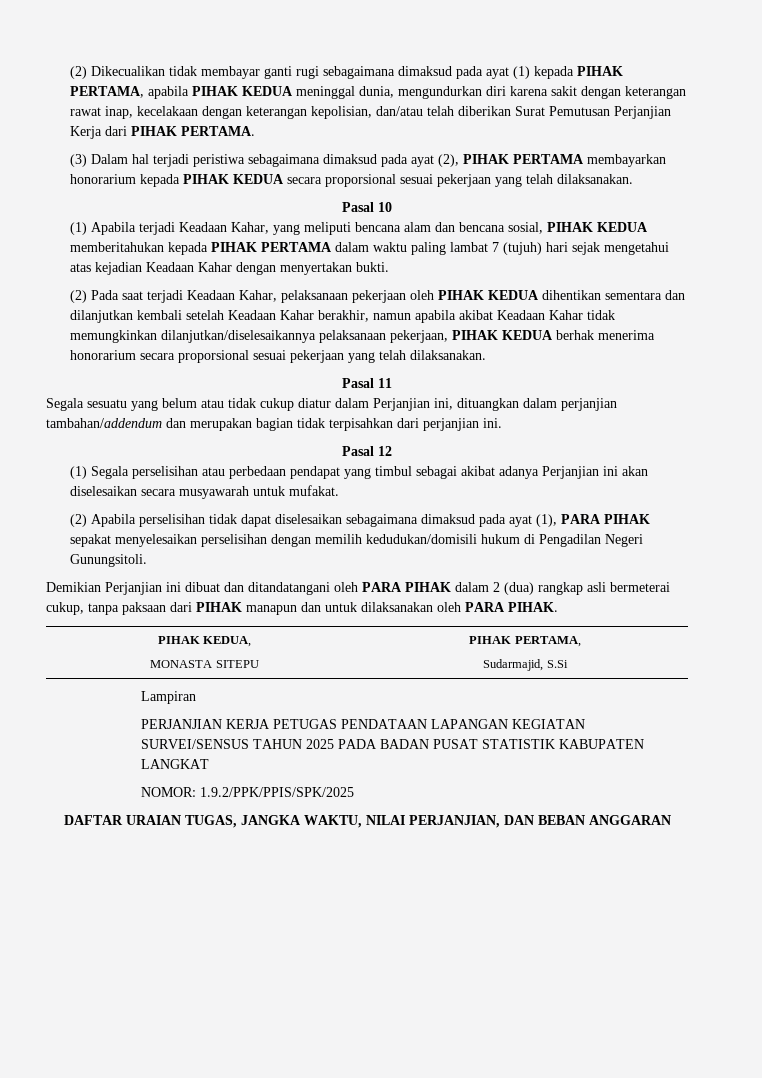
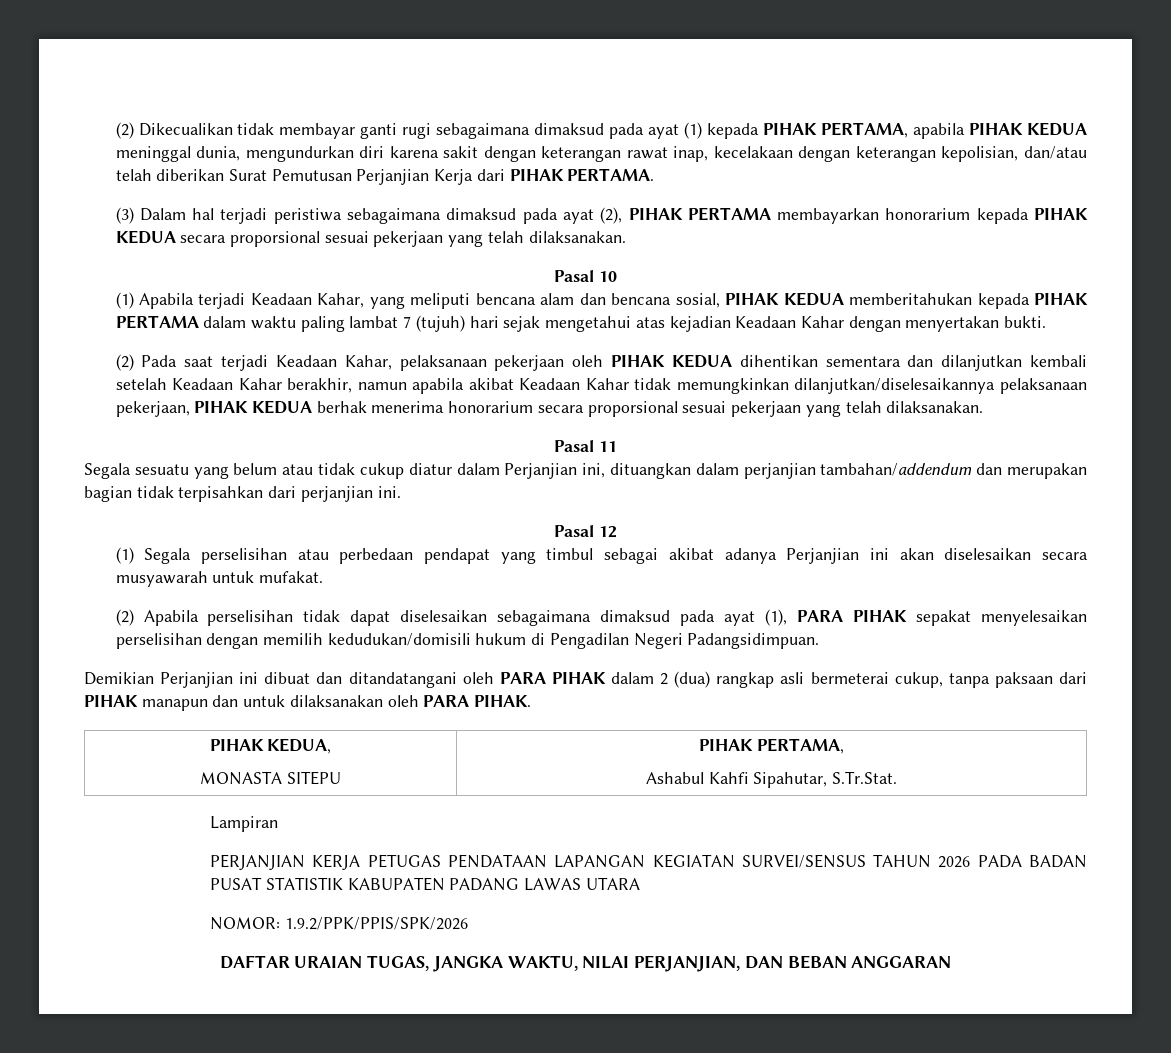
- (2) Apabila perselisihan tidak dapat diselesaikan sebagaimana dimaksud pada ayat (1), PARA PIHAK sepakat menyelesaikan perselisihan dengan memilih kedudukan/domisili hukum di Pengadilan Negeri Gunungsitoli.
+ (2) Apabila perselisihan tidak dapat diselesaikan sebagaimana dimaksud pada ayat (1), PARA PIHAK sepakat menyelesaikan perselisihan dengan memilih kedudukan/domisili hukum di Pengadilan Negeri Padangsidimpuan.
  PIHAK KEDUA,
  MONASTA SITEPU | PIHAK PERTAMA,
- Sudarmajid, S.Si
+ Ashabul Kahfi Sipahutar, S.Tr.Stat.
- PERJANJIAN KERJA PETUGAS PENDATAAN LAPANGAN KEGIATAN SURVEI/SENSUS TAHUN 2025 PADA BADAN PUSAT STATISTIK KABUPATEN LANGKAT
+ PERJANJIAN KERJA PETUGAS PENDATAAN LAPANGAN KEGIATAN SURVEI/SENSUS TAHUN 2026 PADA BADAN PUSAT STATISTIK KABUPATEN PADANG LAWAS UTARA
- NOMOR: 1.9.2/PPK/PPIS/SPK/2025
+ NOMOR: 1.9.2/PPK/PPIS/SPK/2026

